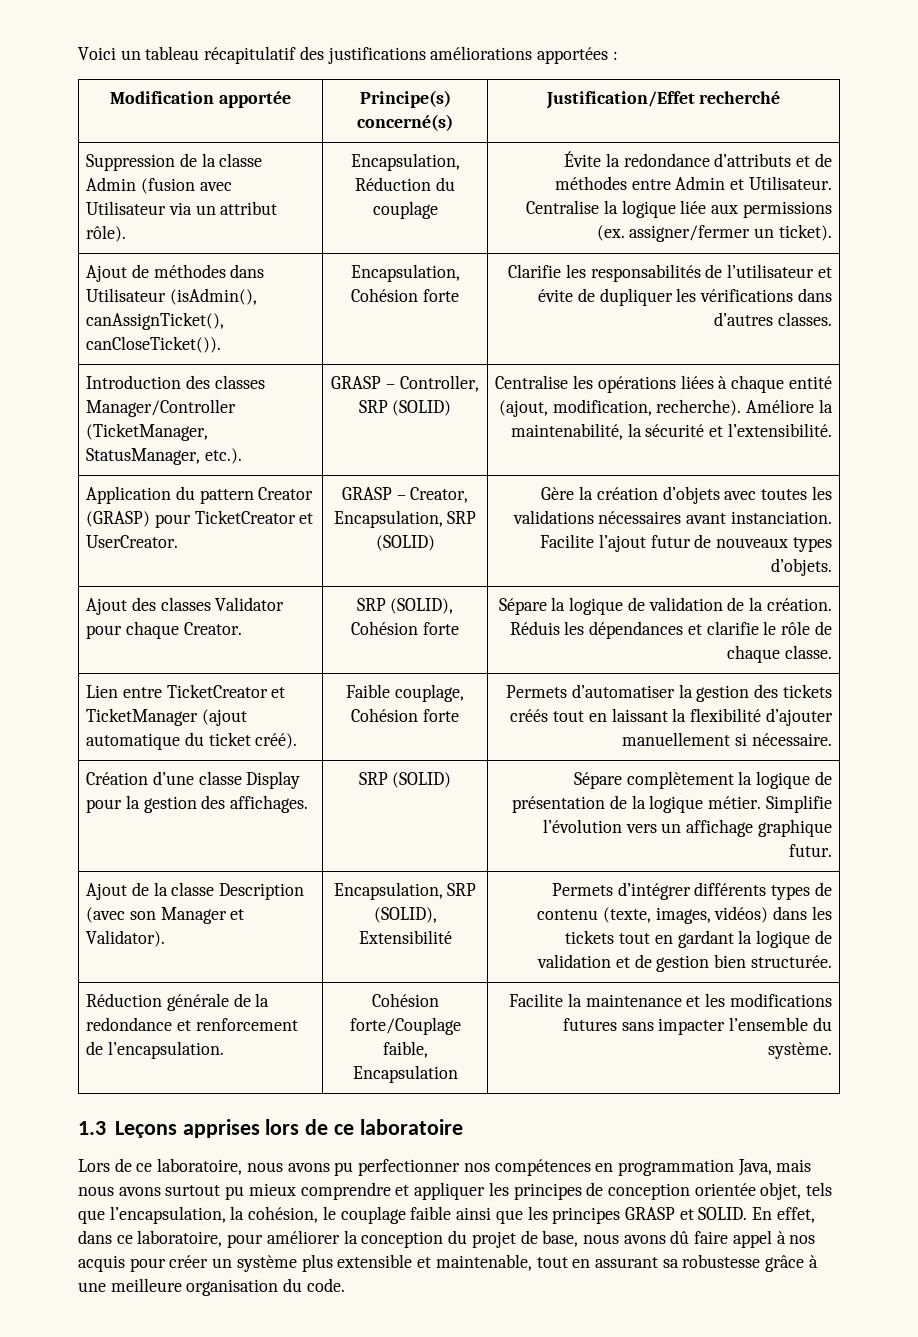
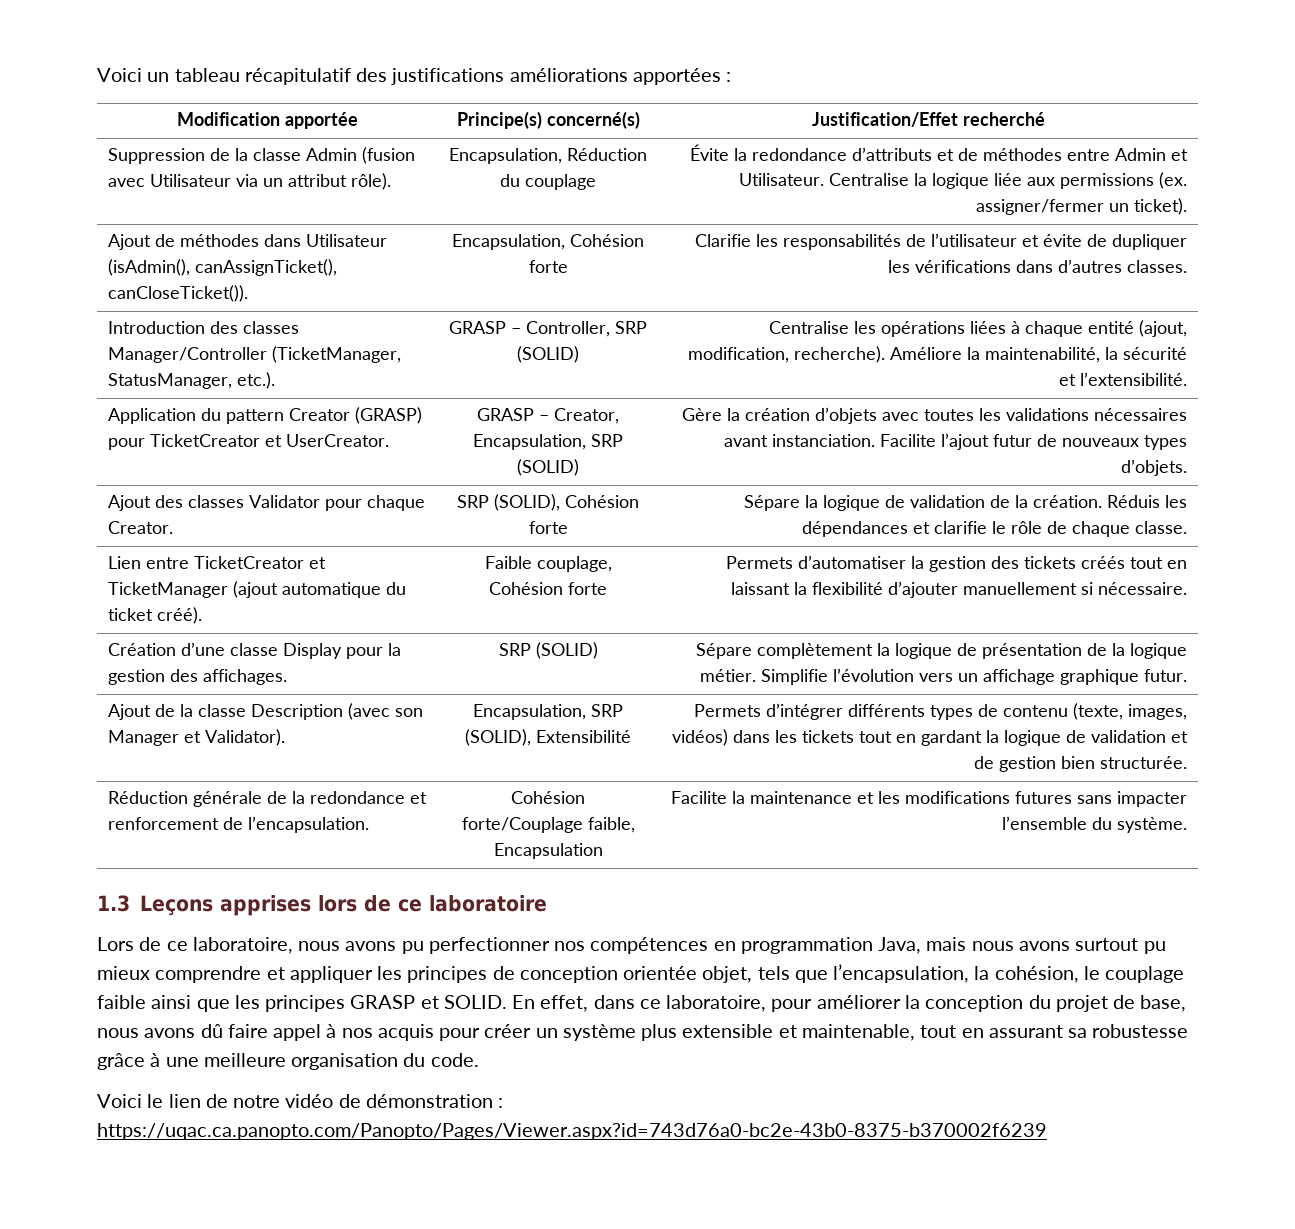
+ Voici le lien de notre vidéo de démonstration : https://uqac.ca.panopto.com/Panopto/Pages/Viewer.aspx?id=743d76a0-bc2e-43b0-8375-b370002f6239

